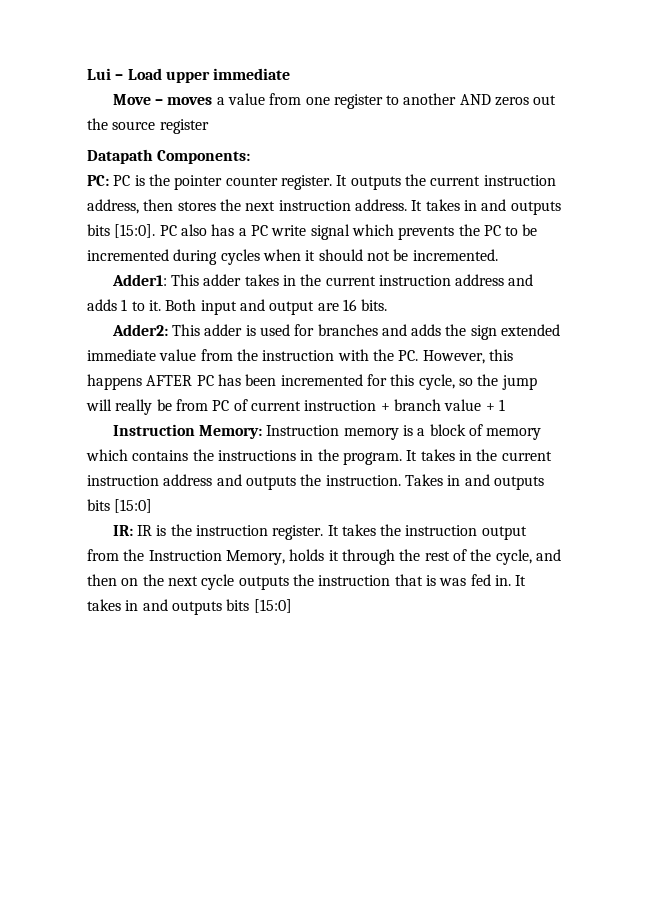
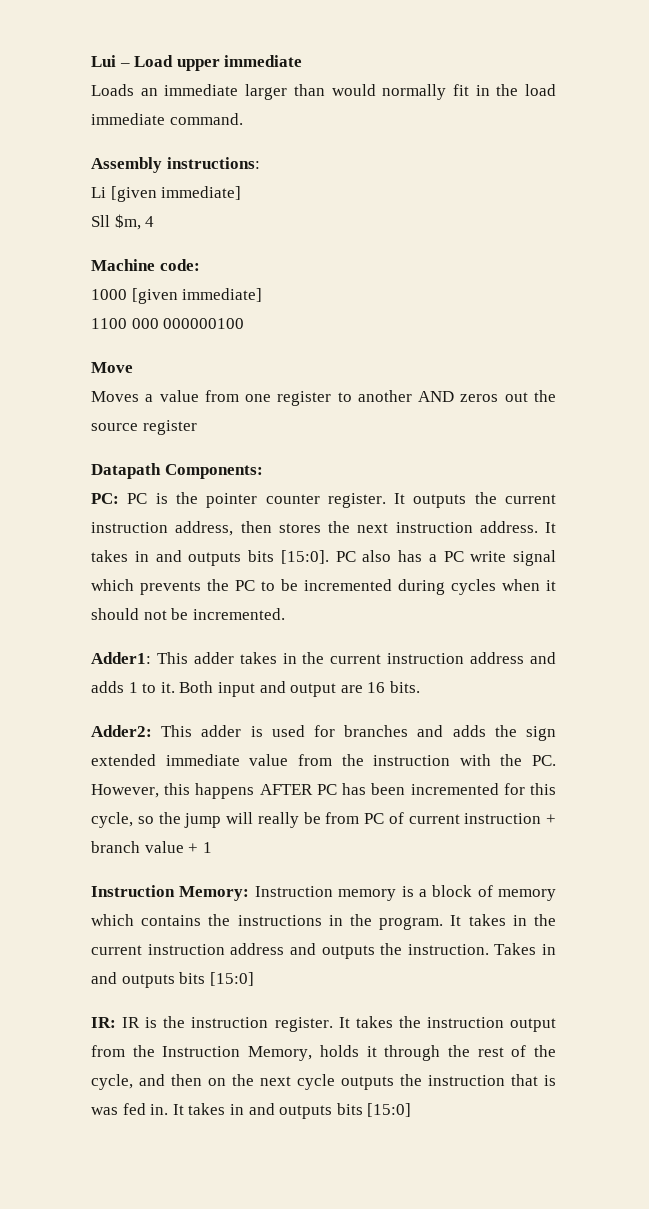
+ Loads an immediate larger than would normally fit in the load immediate command.
+ Assembly instructions:
+ Li [given immediate]
+ Sll $m, 4
+ Machine code:
+ 1000 [given immediate]
+ 1100 000 000000100
- Move – moves a value from one register to another AND zeros out the source register
+ Move
+ Moves a value from one register to another AND zeros out the source register

